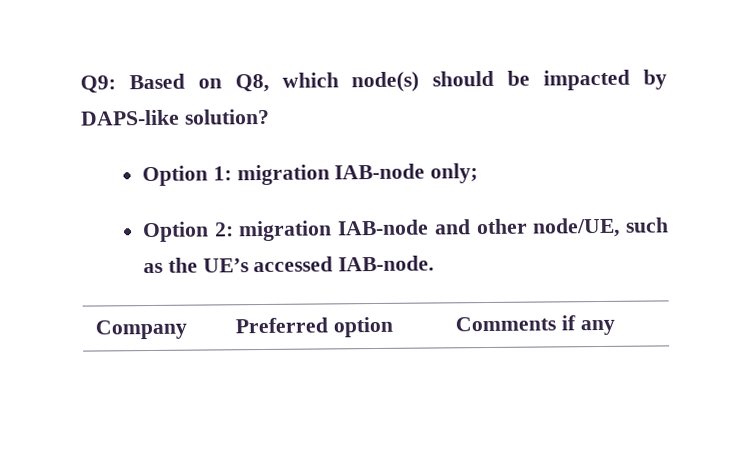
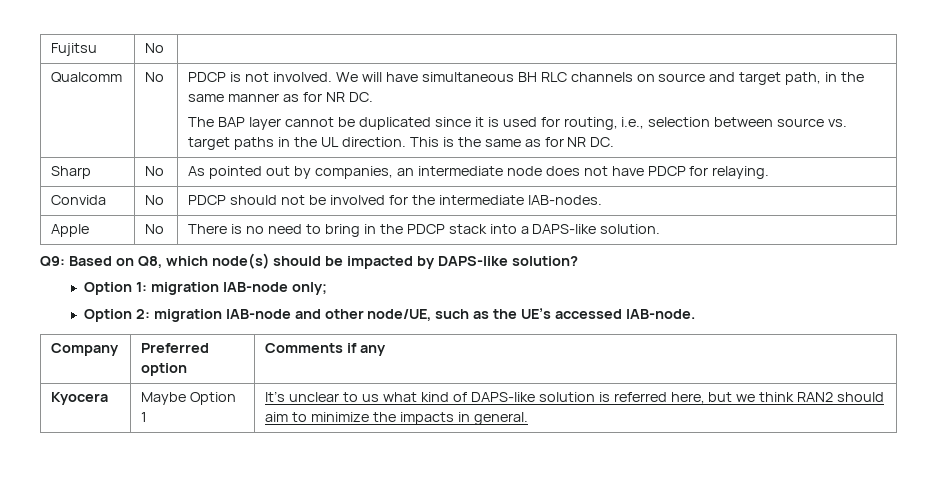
+ Fujitsu | No |
+ Qualcomm | No | PDCP is not involved. We will have simultaneous BH RLC channels on source and target path, in the same manner as for NR DC.
+ The BAP layer cannot be duplicated since it is used for routing, i.e., selection between source vs. target paths in the UL direction. This is the same as for NR DC.
+ Sharp | No | As pointed out by companies, an intermediate node does not have PDCP for relaying.
+ Convida | No | PDCP should not be involved for the intermediate IAB-nodes.
+ Apple | No | There is no need to bring in the PDCP stack into a DAPS-like solution.
+ Kyocera | Maybe Option 1 | It’s unclear to us what kind of DAPS-like solution is referred here, but we think RAN2 should aim to minimize the impacts in general.

